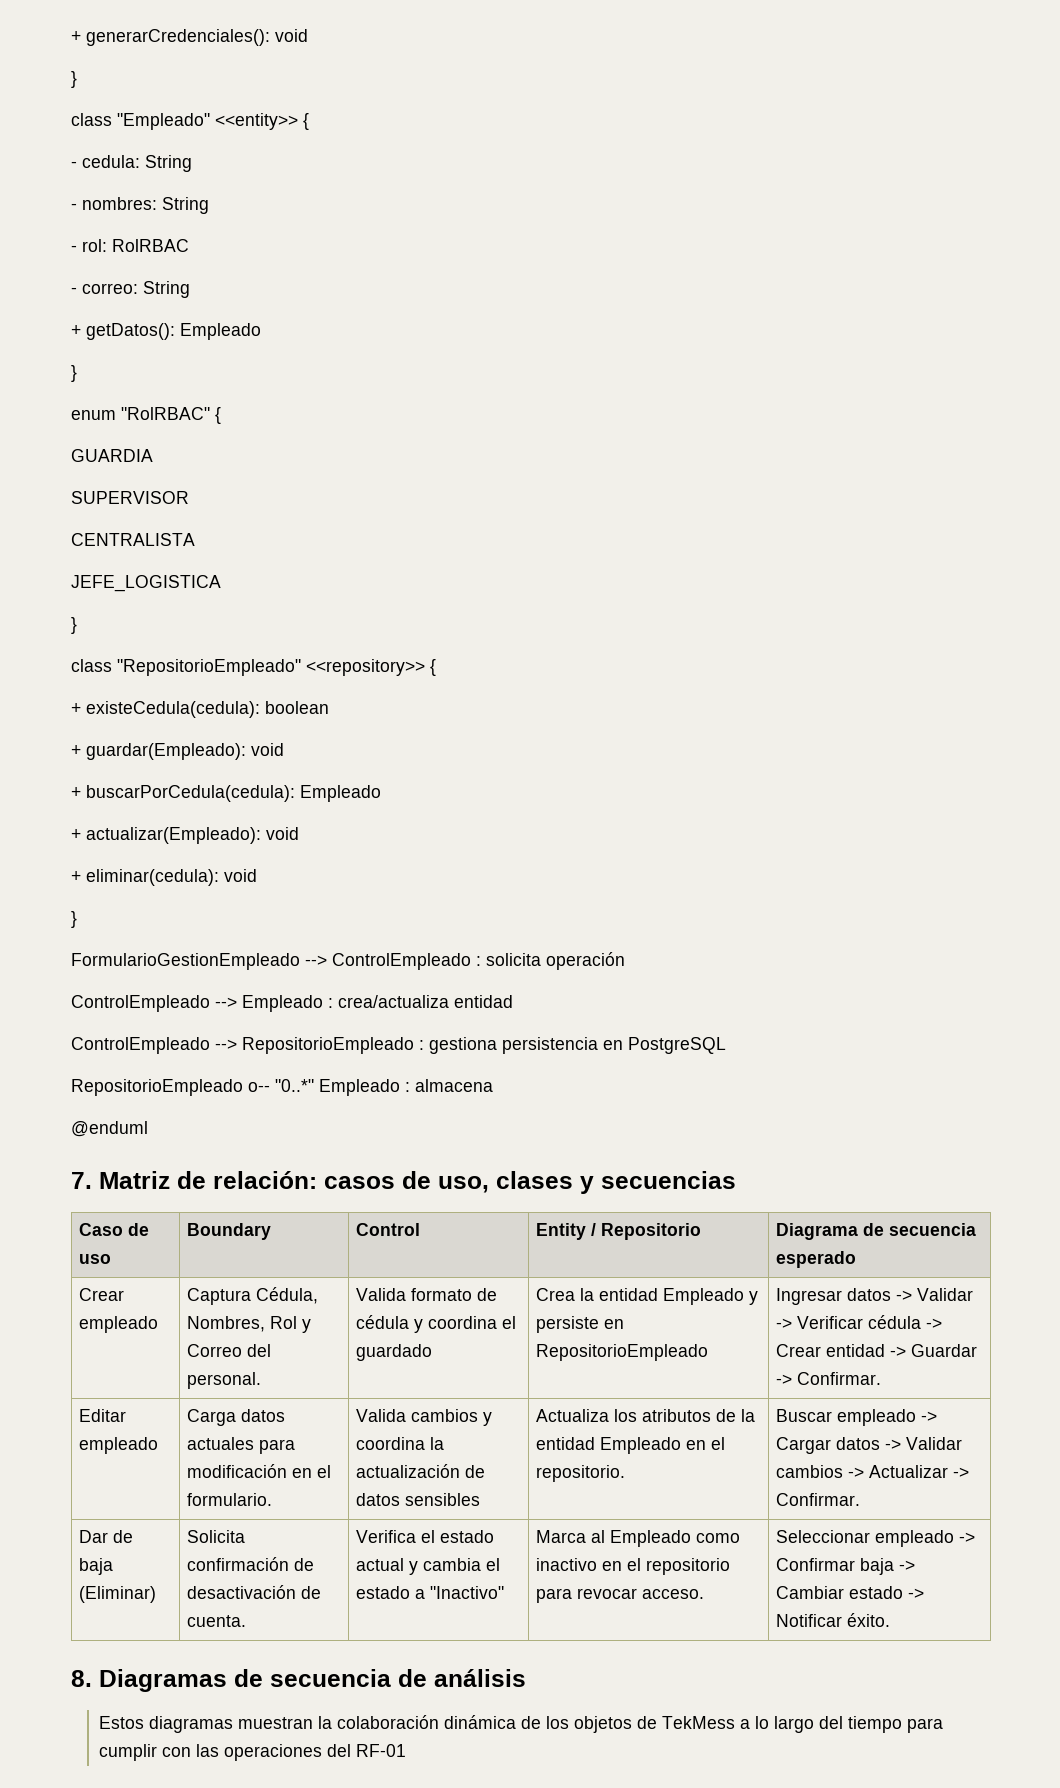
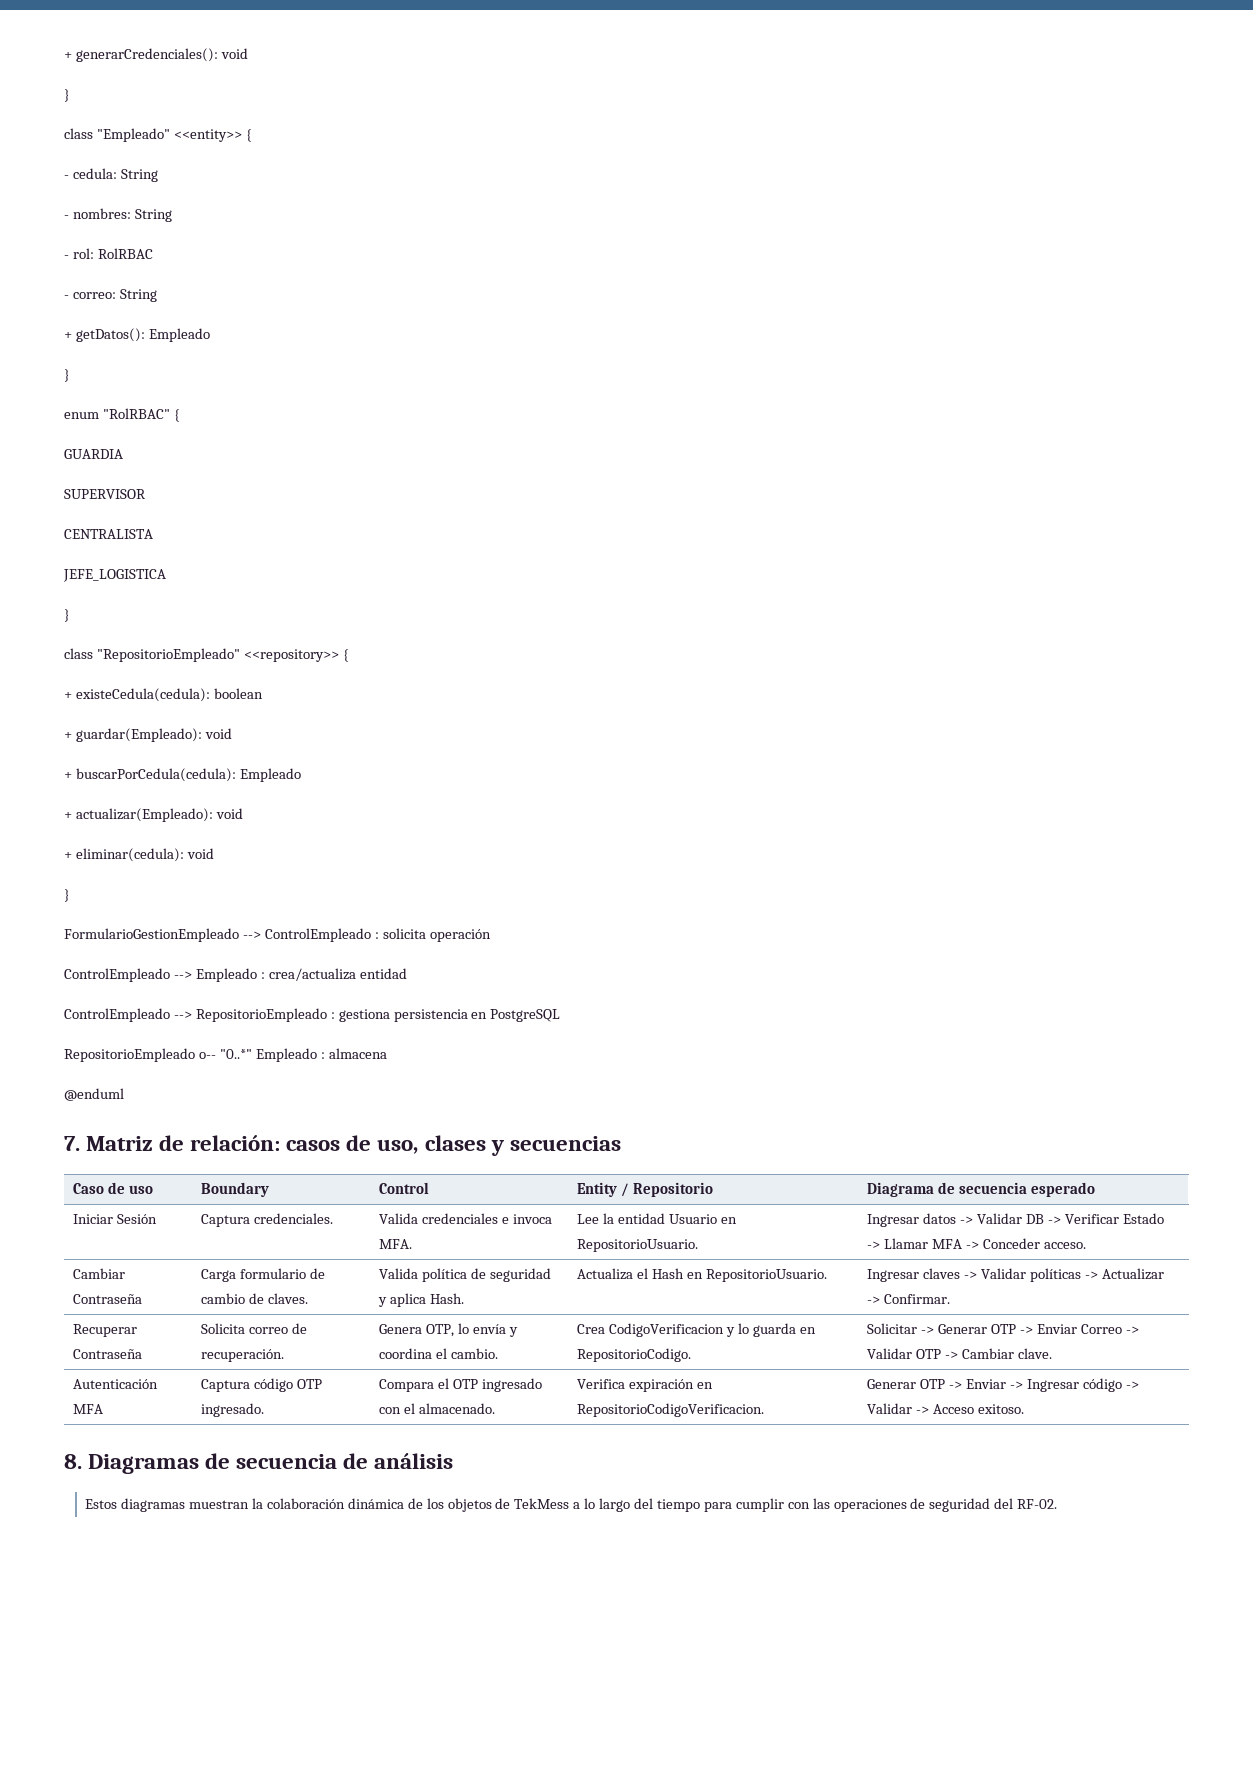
- Crear empleado | Captura Cédula, Nombres, Rol y Correo del personal. | Valida formato de cédula y coordina el guardado | Crea la entidad Empleado y persiste en RepositorioEmpleado | Ingresar datos -> Validar -> Verificar cédula -> Crear entidad -> Guardar -> Confirmar.
- Editar empleado | Carga datos actuales para modificación en el formulario. | Valida cambios y coordina la actualización de datos sensibles | Actualiza los atributos de la entidad Empleado en el repositorio. | Buscar empleado -> Cargar datos -> Validar cambios -> Actualizar -> Confirmar.
+ Iniciar Sesión | Captura credenciales. | Valida credenciales e invoca MFA. | Lee la entidad Usuario en RepositorioUsuario. | Ingresar datos -> Validar DB -> Verificar Estado -> Llamar MFA -> Conceder acceso.
+ Cambiar Contraseña | Carga formulario de cambio de claves. | Valida política de seguridad y aplica Hash. | Actualiza el Hash en RepositorioUsuario. | Ingresar claves -> Validar políticas -> Actualizar -> Confirmar.
- Dar de baja (Eliminar) | Solicita confirmación de desactivación de cuenta. | Verifica el estado actual y cambia el estado a "Inactivo" | Marca al Empleado como inactivo en el repositorio para revocar acceso. | Seleccionar empleado -> Confirmar baja -> Cambiar estado -> Notificar éxito.
+ Recuperar Contraseña | Solicita correo de recuperación. | Genera OTP, lo envía y coordina el cambio. | Crea CodigoVerificacion y lo guarda en RepositorioCodigo. | Solicitar -> Generar OTP -> Enviar Correo -> Validar OTP -> Cambiar clave.
+ Autenticación MFA | Captura código OTP ingresado. | Compara el OTP ingresado con el almacenado. | Verifica expiración en RepositorioCodigoVerificacion. | Generar OTP -> Enviar -> Ingresar código -> Validar -> Acceso exitoso.
- Estos diagramas muestran la colaboración dinámica de los objetos de TekMess a lo largo del tiempo para cumplir con las operaciones del RF-01
+ Estos diagramas muestran la colaboración dinámica de los objetos de TekMess a lo largo del tiempo para cumplir con las operaciones de seguridad del RF-02.

